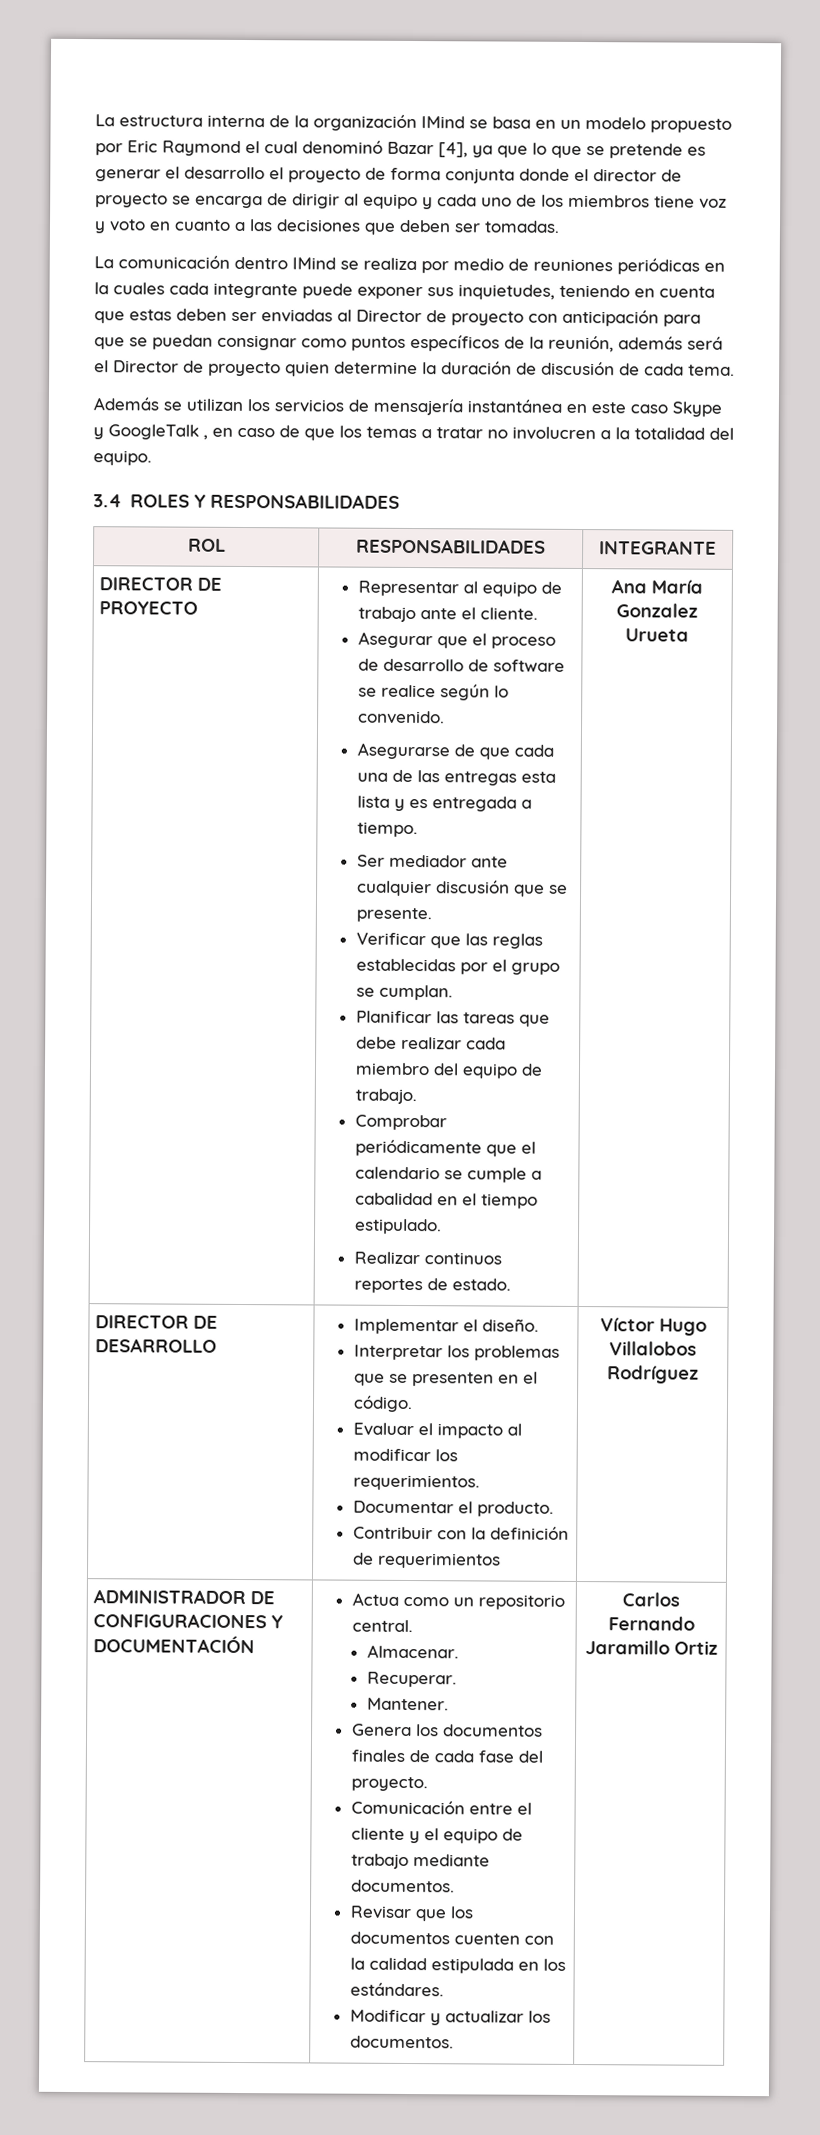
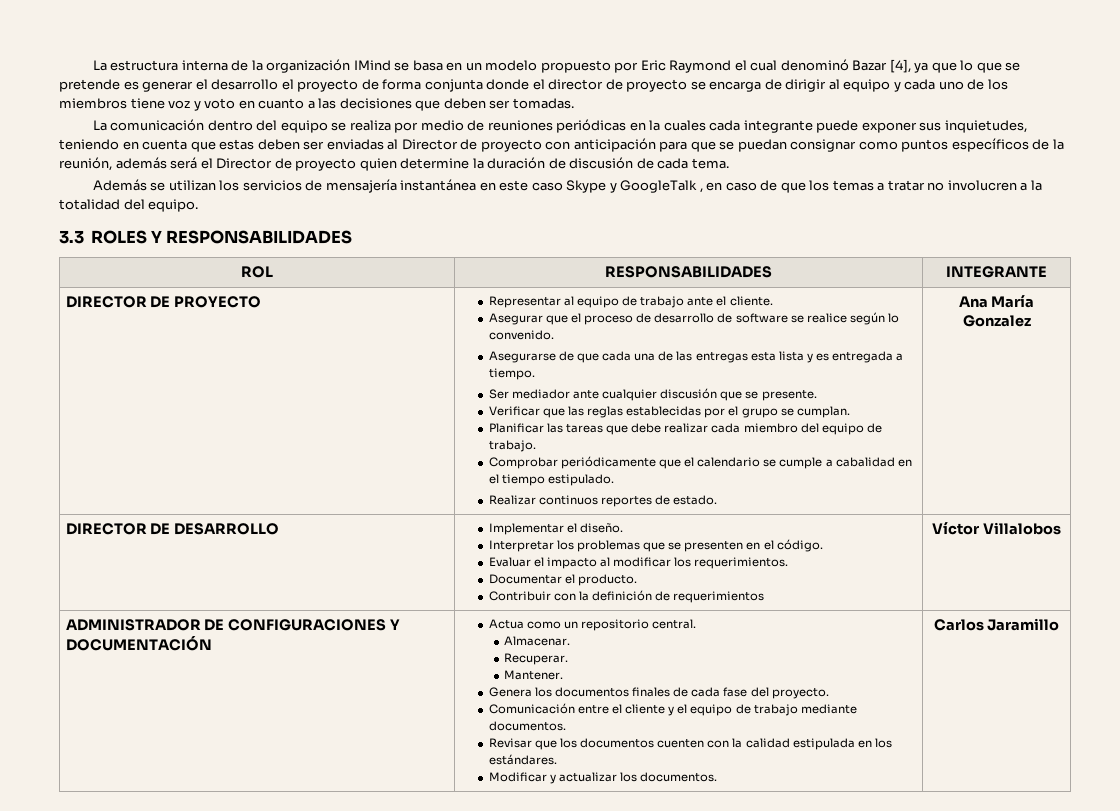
- La comunicación dentro IMind se realiza por medio de reuniones periódicas en la cuales cada integrante puede exponer sus inquietudes, teniendo en cuenta que estas deben ser enviadas al Director de proyecto con anticipación para que se puedan consignar como puntos específicos de la reunión, además será el Director de proyecto quien determine la duración de discusión de cada tema.
+ La comunicación dentro del equipo se realiza por medio de reuniones periódicas en la cuales cada integrante puede exponer sus inquietudes, teniendo en cuenta que estas deben ser enviadas al Director de proyecto con anticipación para que se puedan consignar como puntos específicos de la reunión, además será el Director de proyecto quien determine la duración de discusión de cada tema.
- 3.4 ROLES Y RESPONSABILIDADES
+ 3.3 ROLES Y RESPONSABILIDADES
- Ana María Gonzalez Urueta
+ Ana María Gonzalez
  DIRECTOR DE DESARROLLO | Implementar el diseño.
  Interpretar los problemas que se presenten en el código.
  Evaluar el impacto al modificar los requerimientos.
  Documentar el producto.
- Contribuir con la definición de requerimientos | Víctor Hugo Villalobos Rodríguez
+ Contribuir con la definición de requerimientos | Víctor Villalobos
- Carlos Fernando Jaramillo Ortiz
+ Carlos Jaramillo

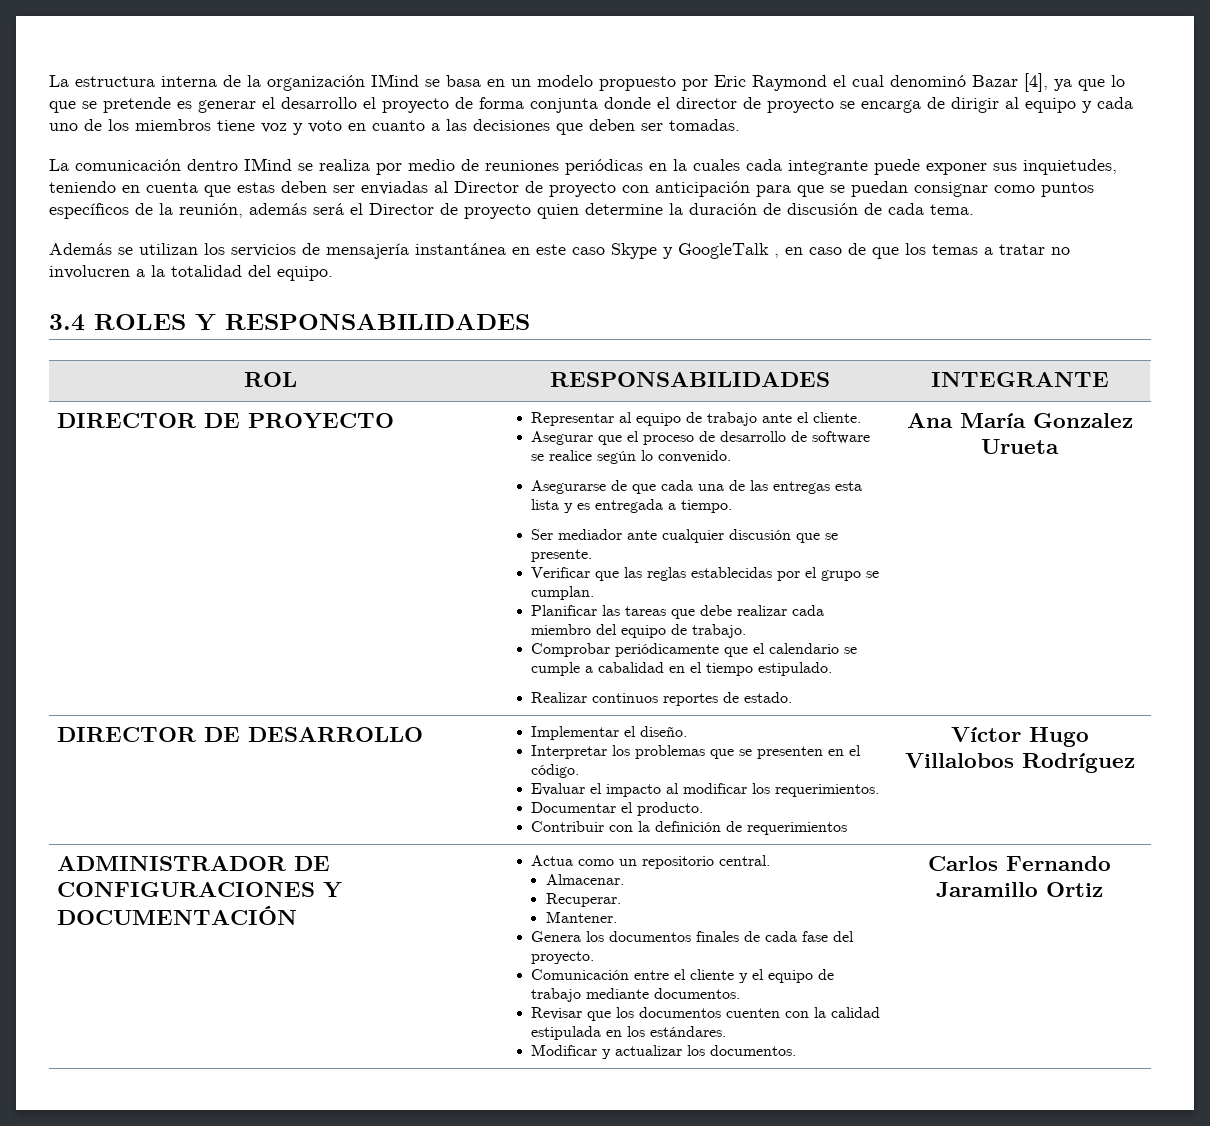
- La comunicación dentro del equipo se realiza por medio de reuniones periódicas en la cuales cada integrante puede exponer sus inquietudes, teniendo en cuenta que estas deben ser enviadas al Director de proyecto con anticipación para que se puedan consignar como puntos específicos de la reunión, además será el Director de proyecto quien determine la duración de discusión de cada tema.
+ La comunicación dentro IMind se realiza por medio de reuniones periódicas en la cuales cada integrante puede exponer sus inquietudes, teniendo en cuenta que estas deben ser enviadas al Director de proyecto con anticipación para que se puedan consignar como puntos específicos de la reunión, además será el Director de proyecto quien determine la duración de discusión de cada tema.
- 3.3 ROLES Y RESPONSABILIDADES
+ 3.4 ROLES Y RESPONSABILIDADES
- Ana María Gonzalez
+ Ana María Gonzalez Urueta
  DIRECTOR DE DESARROLLO | Implementar el diseño.
  Interpretar los problemas que se presenten en el código.
  Evaluar el impacto al modificar los requerimientos.
  Documentar el producto.
- Contribuir con la definición de requerimientos | Víctor Villalobos
+ Contribuir con la definición de requerimientos | Víctor Hugo Villalobos Rodríguez
- Carlos Jaramillo
+ Carlos Fernando Jaramillo Ortiz

